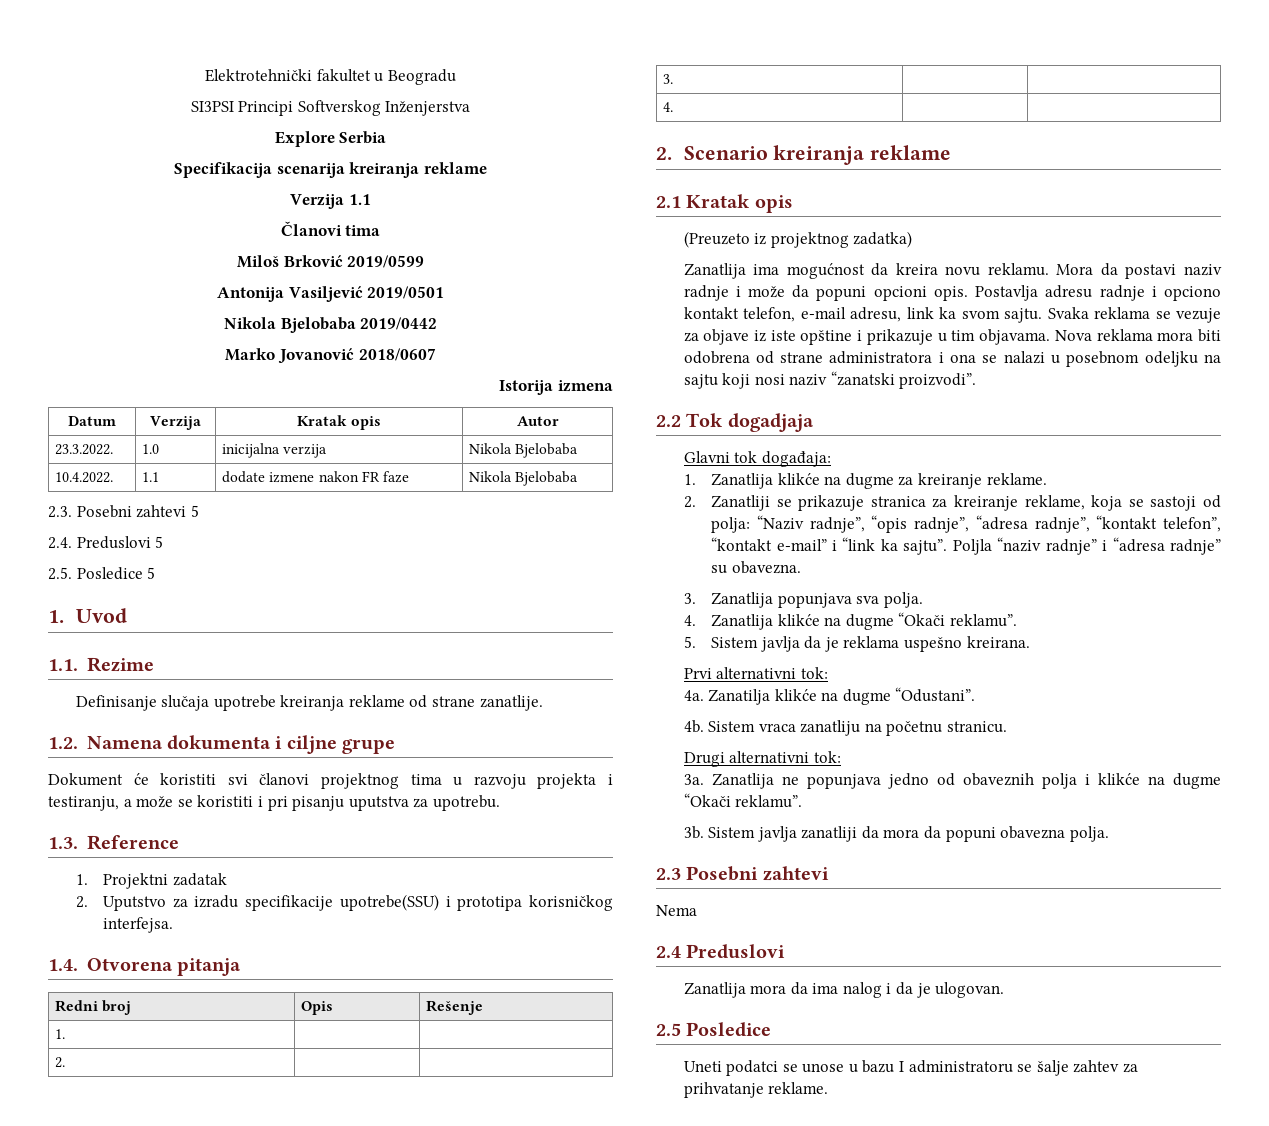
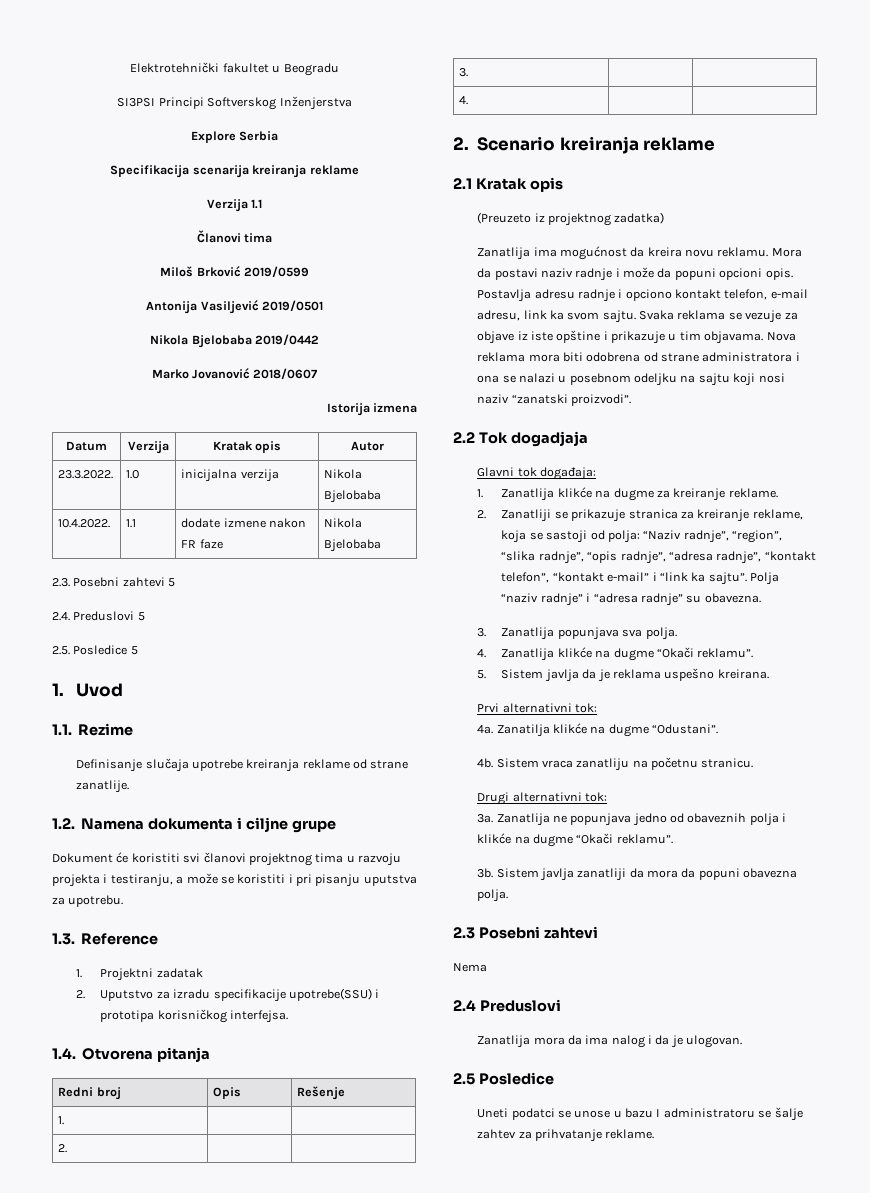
- 2. Zanatliji se prikazuje stranica za kreiranje reklame, koja se sastoji od polja: “Naziv radnje”, “opis radnje”, “adresa radnje”, “kontakt telefon”, “kontakt e-mail” i “link ka sajtu”.
+ 2. Zanatliji se prikazuje stranica za kreiranje reklame, koja se sastoji od polja: “Naziv radnje”, “region”, “slika radnje”, “opis radnje”, “adresa radnje”, “kontakt telefon”, “kontakt e-mail” i “link ka sajtu”.
- Poljla “naziv radnje” i “adresa radnje” su obavezna.
+ Polja “naziv radnje” i “adresa radnje” su obavezna.

